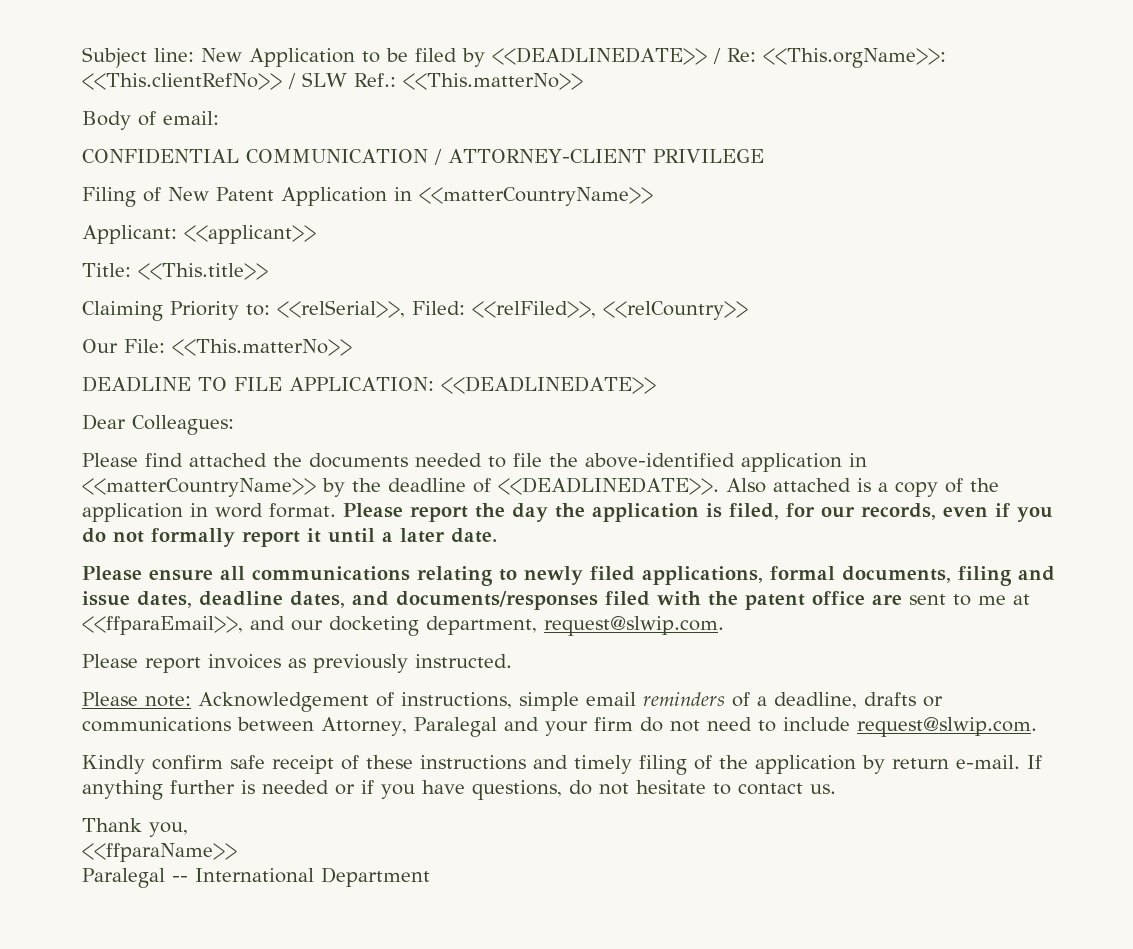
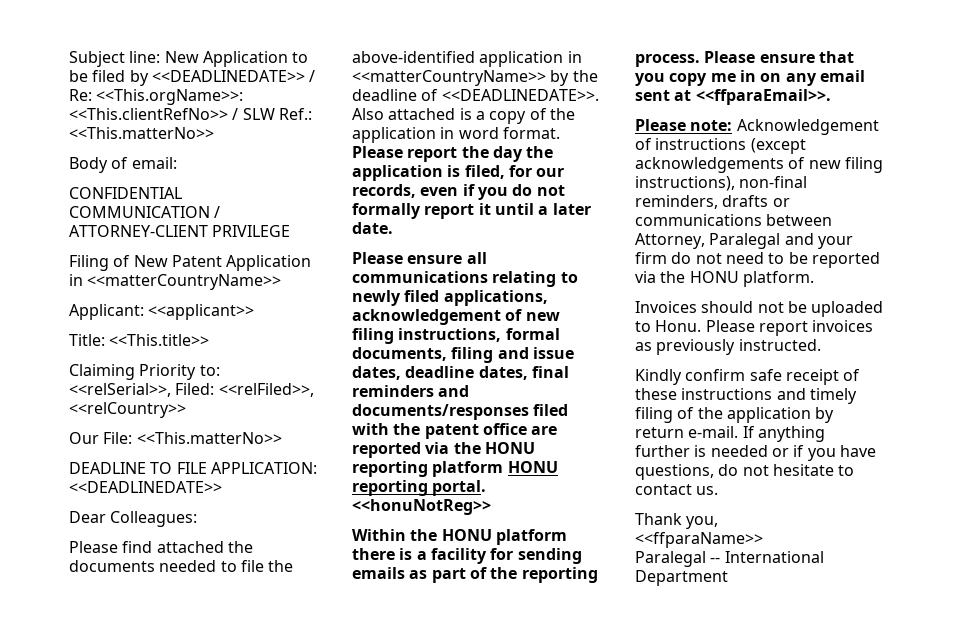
- Please ensure all communications relating to newly filed applications, formal documents, filing and issue dates, deadline dates, and documents/responses filed with the patent office are sent to me at <<ffparaEmail>>, and our docketing department, request@slwip.com.
- Please report invoices as previously instructed.
- Please note: Acknowledgement of instructions, simple email reminders of a deadline, drafts or communications between Attorney, Paralegal and your firm do not need to include request@slwip.com.
+ Please ensure all communications relating to newly filed applications, acknowledgement of new filing instructions, formal documents, filing and issue dates, deadline dates, final reminders and documents/responses filed with the patent office are reported via the HONU reporting platform HONU reporting portal. <<honuNotReg>>
+ Within the HONU platform there is a facility for sending emails as part of the reporting process. Please ensure that you copy me in on any email sent at <<ffparaEmail>>.
+ Please note: Acknowledgement of instructions (except acknowledgements of new filing instructions), non-final reminders, drafts or communications between Attorney, Paralegal and your firm do not need to be reported via the HONU platform.
+ Invoices should not be uploaded to Honu. Please report invoices as previously instructed.

